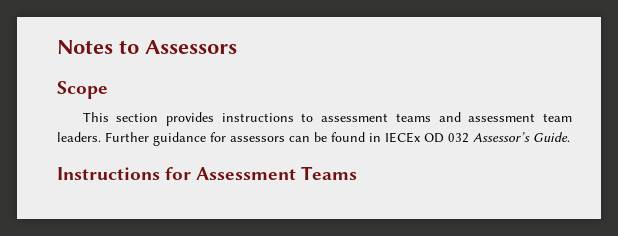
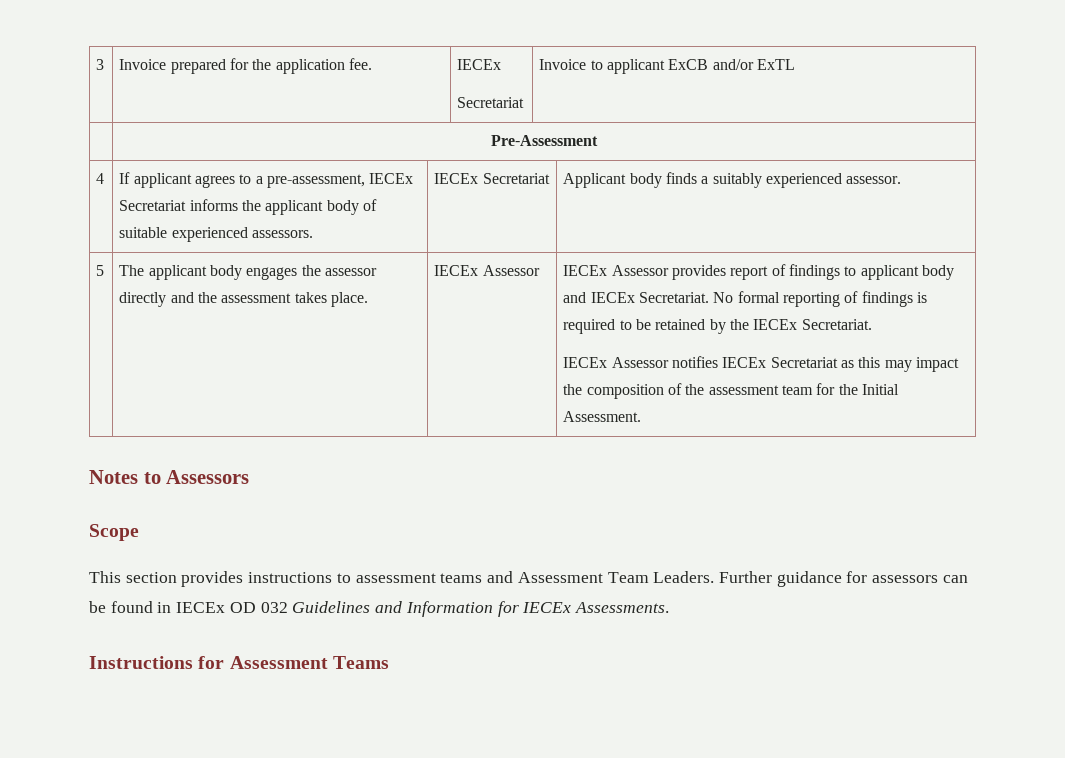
+ 3 | Invoice prepared for the application fee. | IECEx
+ Secretariat | Invoice to applicant ExCB and/or ExTL
+ | Pre-Assessment
+ 4 | If applicant agrees to a pre-assessment, IECEx Secretariat informs the applicant body of suitable experienced assessors. | IECEx Secretariat | Applicant body finds a suitably experienced assessor.
+ 5 | The applicant body engages the assessor directly and the assessment takes place. | IECEx Assessor | IECEx Assessor provides report of findings to applicant body and IECEx Secretariat. No formal reporting of findings is required to be retained by the IECEx Secretariat.
+ IECEx Assessor notifies IECEx Secretariat as this may impact the composition of the assessment team for the Initial Assessment.
- This section provides instructions to assessment teams and assessment team leaders.
+ This section provides instructions to assessment teams and Assessment Team Leaders.
- Further guidance for assessors can be found in IECEx OD 032 Assessor’s Guide.
+ Further guidance for assessors can be found in IECEx OD 032 Guidelines and Information for IECEx Assessments.

